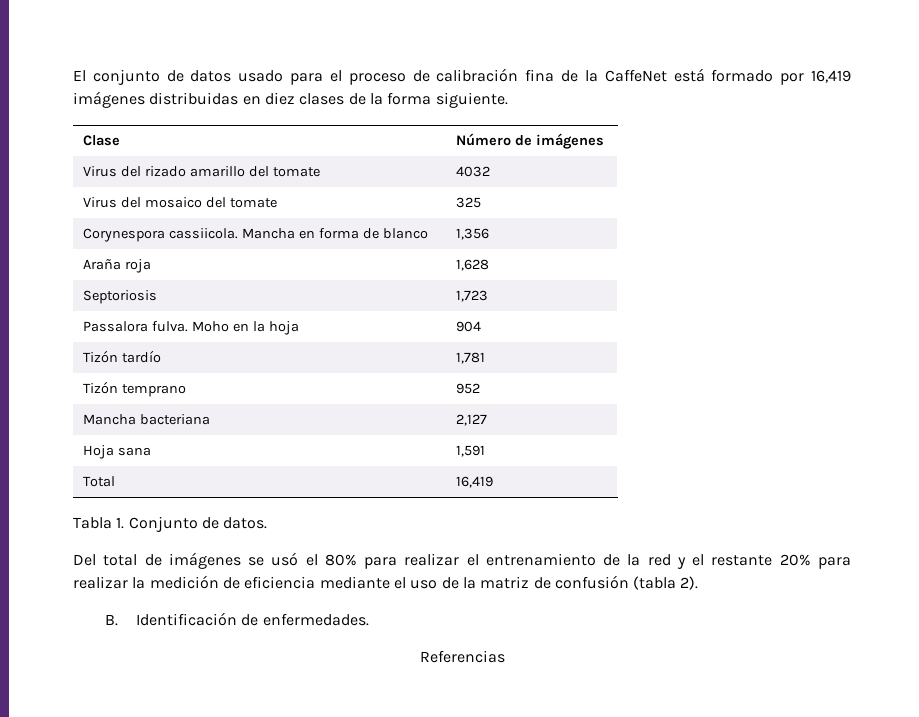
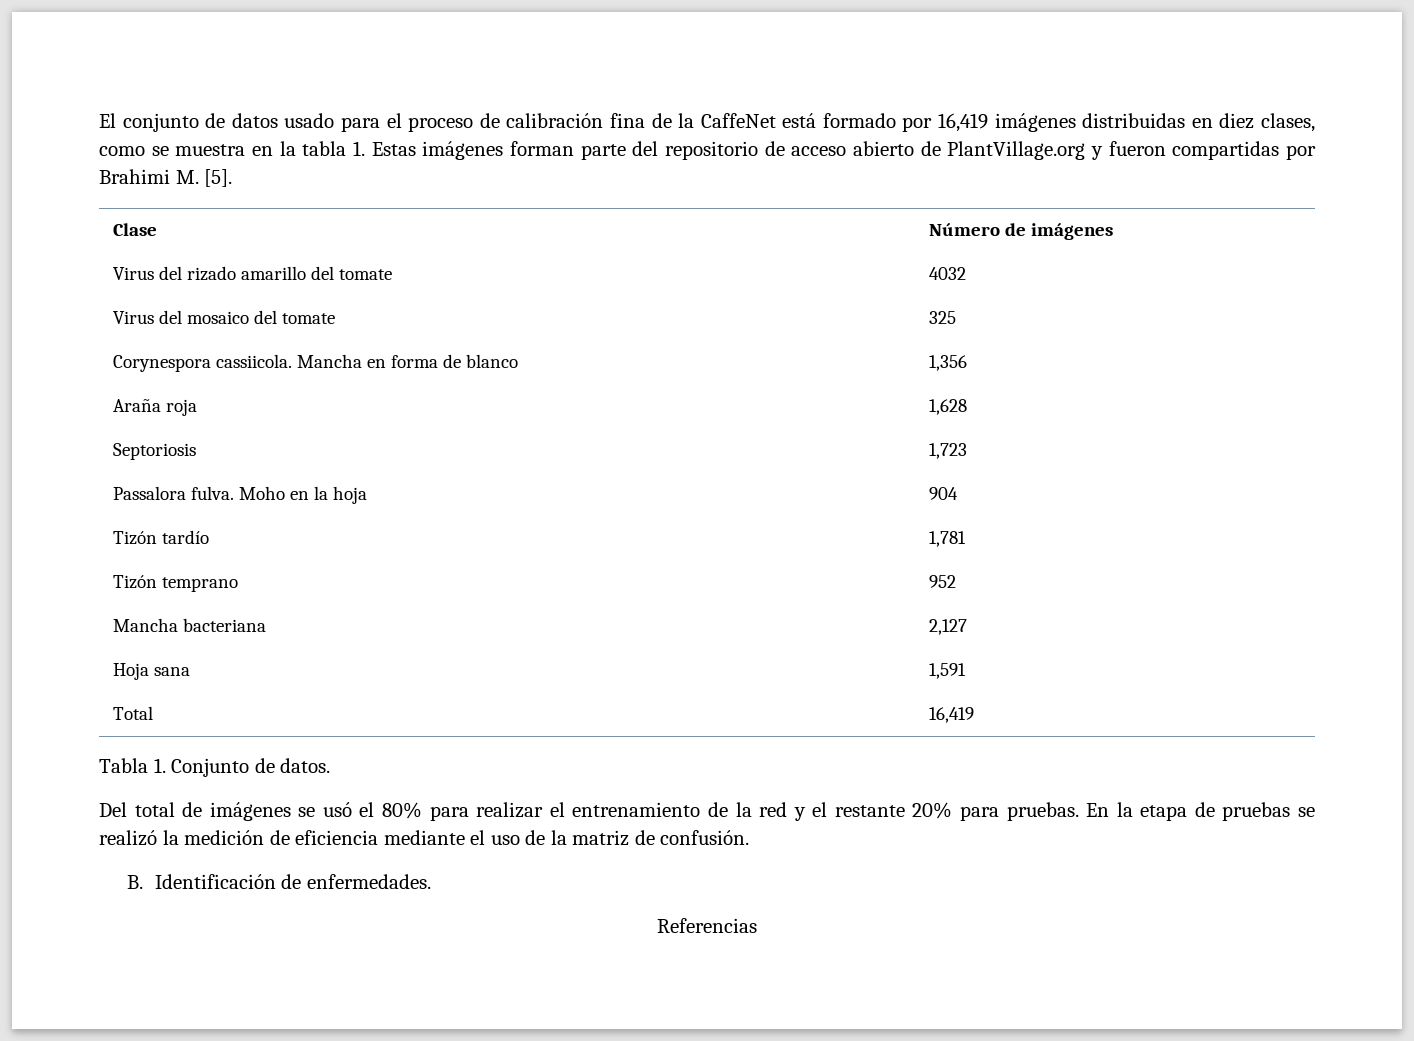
- El conjunto de datos usado para el proceso de calibración fina de la CaffeNet está formado por 16,419 imágenes distribuidas en diez clases de la forma siguiente.
+ El conjunto de datos usado para el proceso de calibración fina de la CaffeNet está formado por 16,419 imágenes distribuidas en diez clases, como se muestra en la tabla 1. Estas imágenes forman parte del repositorio de acceso abierto de PlantVillage.org y fueron compartidas por Brahimi M. [5].
- Del total de imágenes se usó el 80% para realizar el entrenamiento de la red y el restante 20% para realizar la medición de eficiencia mediante el uso de la matriz de confusión (tabla 2).
+ Del total de imágenes se usó el 80% para realizar el entrenamiento de la red y el restante 20% para pruebas. En la etapa de pruebas se realizó la medición de eficiencia mediante el uso de la matriz de confusión.

